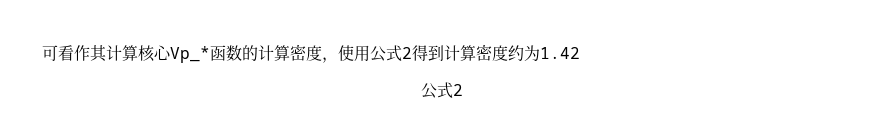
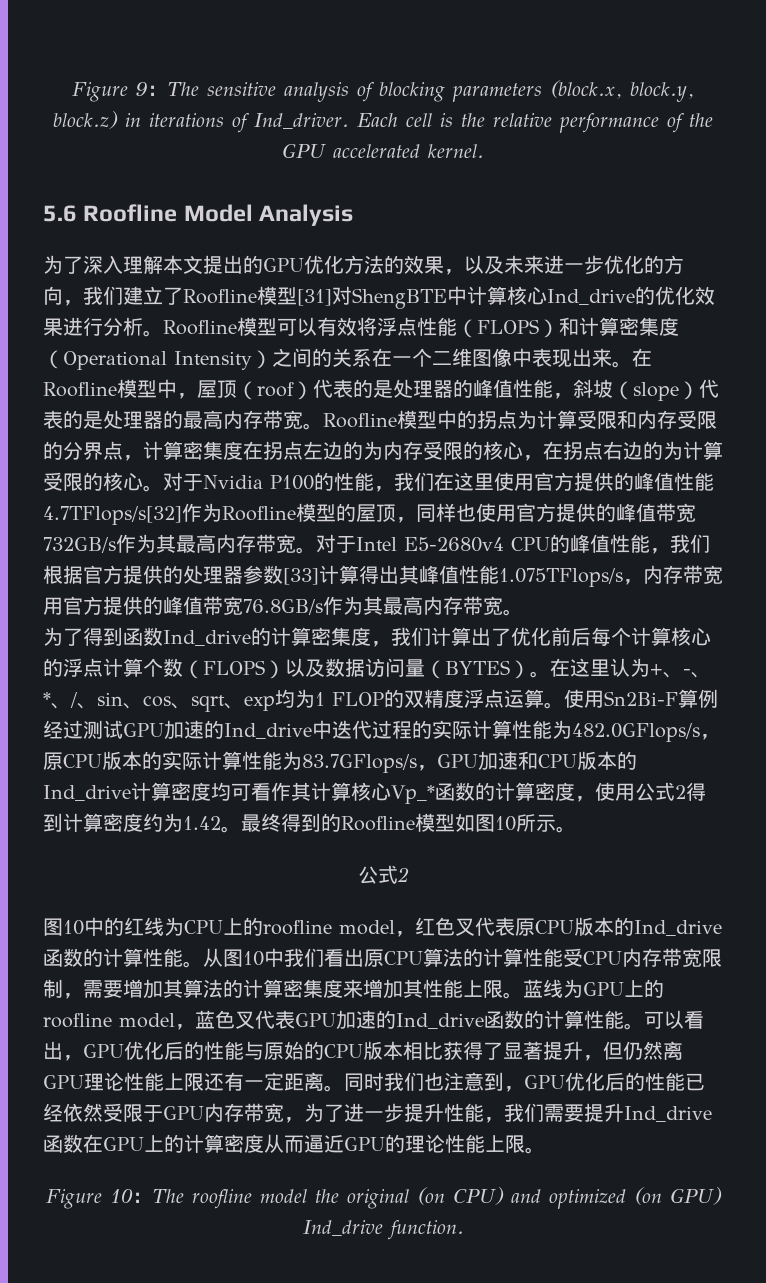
- 可看作其计算核心Vp_*函数的计算密度，使用公式2得到计算密度约为1.42
+ Figure 9：The sensitive analysis of blocking parameters (block.x, block.y, block.z) in iterations of Ind_driver. Each cell is the relative performance of the GPU accelerated kernel.
+ 5.6 Roofline Model Analysis
+ 为了深入理解本文提出的GPU优化方法的效果，以及未来进一步优化的方向，我们建立了Roofline模型[31]对ShengBTE中计算核心Ind_drive的优化效果进行分析。Roofline模型可以有效将浮点性能（FLOPS）和计算密集度（Operational Intensity）之间的关系在一个二维图像中表现出来。在Roofline模型中，屋顶（roof）代表的是处理器的峰值性能，斜坡（slope）代表的是处理器的最高内存带宽。Roofline模型中的拐点为计算受限和内存受限的分界点，计算密集度在拐点左边的为内存受限的核心，在拐点右边的为计算受限的核心。对于Nvidia P100的性能，我们在这里使用官方提供的峰值性能4.7TFlops/s[32]作为Roofline模型的屋顶，同样也使用官方提供的峰值带宽732GB/s作为其最高内存带宽。对于Intel E5-2680v4 CPU的峰值性能，我们根据官方提供的处理器参数[33]计算得出其峰值性能1.075TFlops/s，内存带宽用官方提供的峰值带宽76.8GB/s作为其最高内存带宽。
+ 为了得到函数Ind_drive的计算密集度，我们计算出了优化前后每个计算核心的浮点计算个数（FLOPS）以及数据访问量（BYTES）。在这里认为+、-、*、/、sin、cos、sqrt、exp均为1 FLOP的双精度浮点运算。使用Sn2Bi-F算例经过测试GPU加速的Ind_drive中迭代过程的实际计算性能为482.0GFlops/s，原CPU版本的实际计算性能为83.7GFlops/s，GPU加速和CPU版本的Ind_drive计算密度均可看作其计算核心Vp_*函数的计算密度，使用公式2得到计算密度约为1.42。最终得到的Roofline模型如图10所示。
  公式2
+ 图10中的红线为CPU上的roofline model，红色叉代表原CPU版本的Ind_drive函数的计算性能。从图10中我们看出原CPU算法的计算性能受CPU内存带宽限制，需要增加其算法的计算密集度来增加其性能上限。蓝线为GPU上的roofline model，蓝色叉代表GPU加速的Ind_drive函数的计算性能。可以看出，GPU优化后的性能与原始的CPU版本相比获得了显著提升，但仍然离GPU理论性能上限还有一定距离。同时我们也注意到，GPU优化后的性能已经依然受限于GPU内存带宽，为了进一步提升性能，我们需要提升Ind_drive函数在GPU上的计算密度从而逼近GPU的理论性能上限。
+ Figure 10：The roofline model the original (on CPU) and optimized (on GPU) Ind_drive function.

